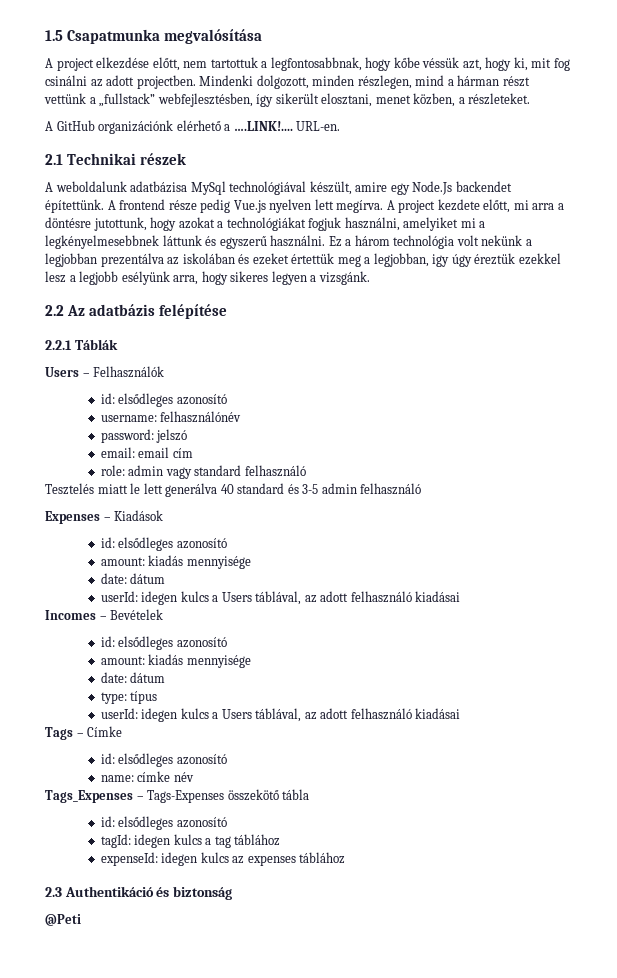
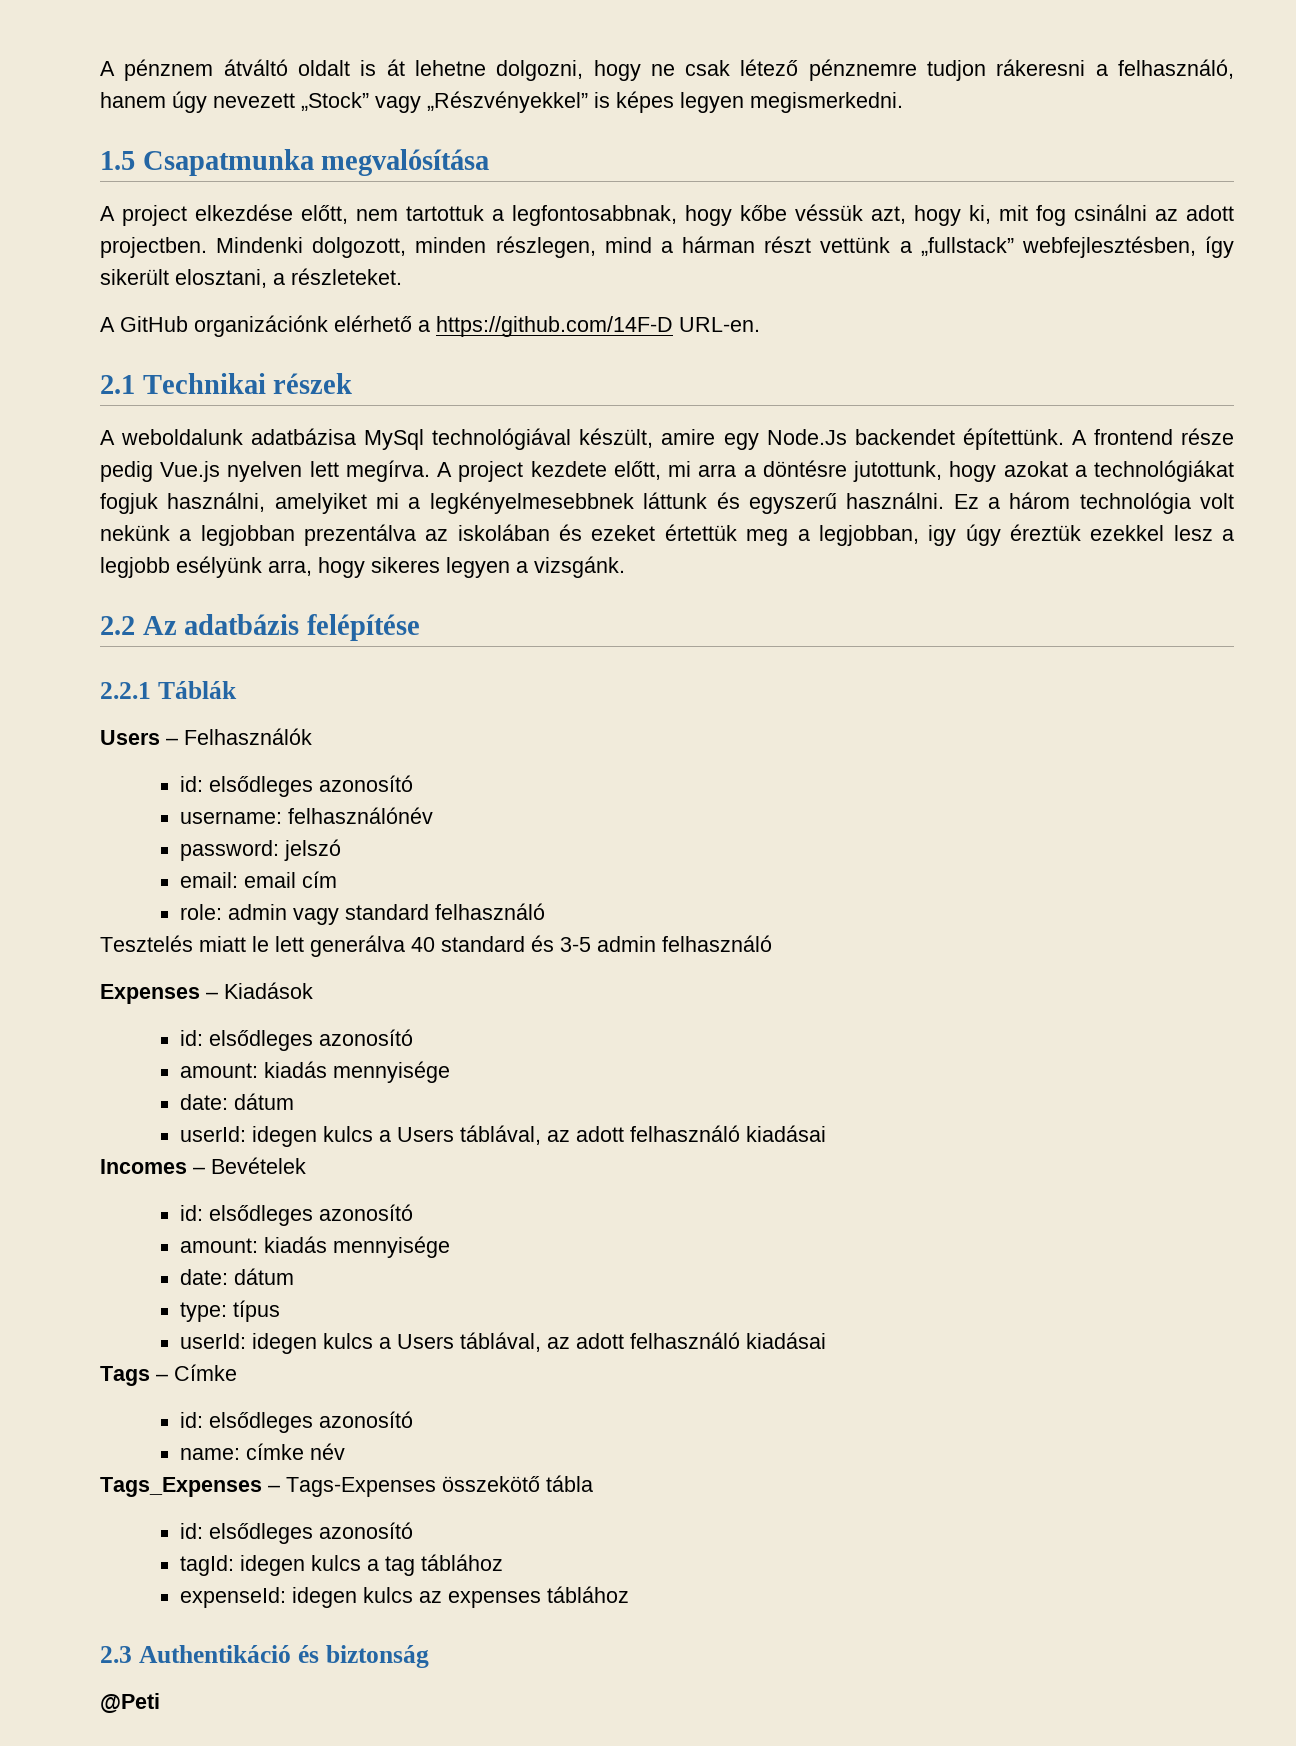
+ A pénznem átváltó oldalt is át lehetne dolgozni, hogy ne csak létező pénznemre tudjon rákeresni a felhasználó, hanem úgy nevezett „Stock” vagy „Részvényekkel” is képes legyen megismerkedni.
- Mindenki dolgozott, minden részlegen, mind a hárman részt vettünk a „fullstack” webfejlesztésben, így sikerült elosztani, menet közben, a részleteket.
+ Mindenki dolgozott, minden részlegen, mind a hárman részt vettünk a „fullstack” webfejlesztésben, így sikerült elosztani, a részleteket.
- A GitHub organizációnk elérhető a ….LINK!.... URL-en.
+ A GitHub organizációnk elérhető a https://github.com/14F-D URL-en.

